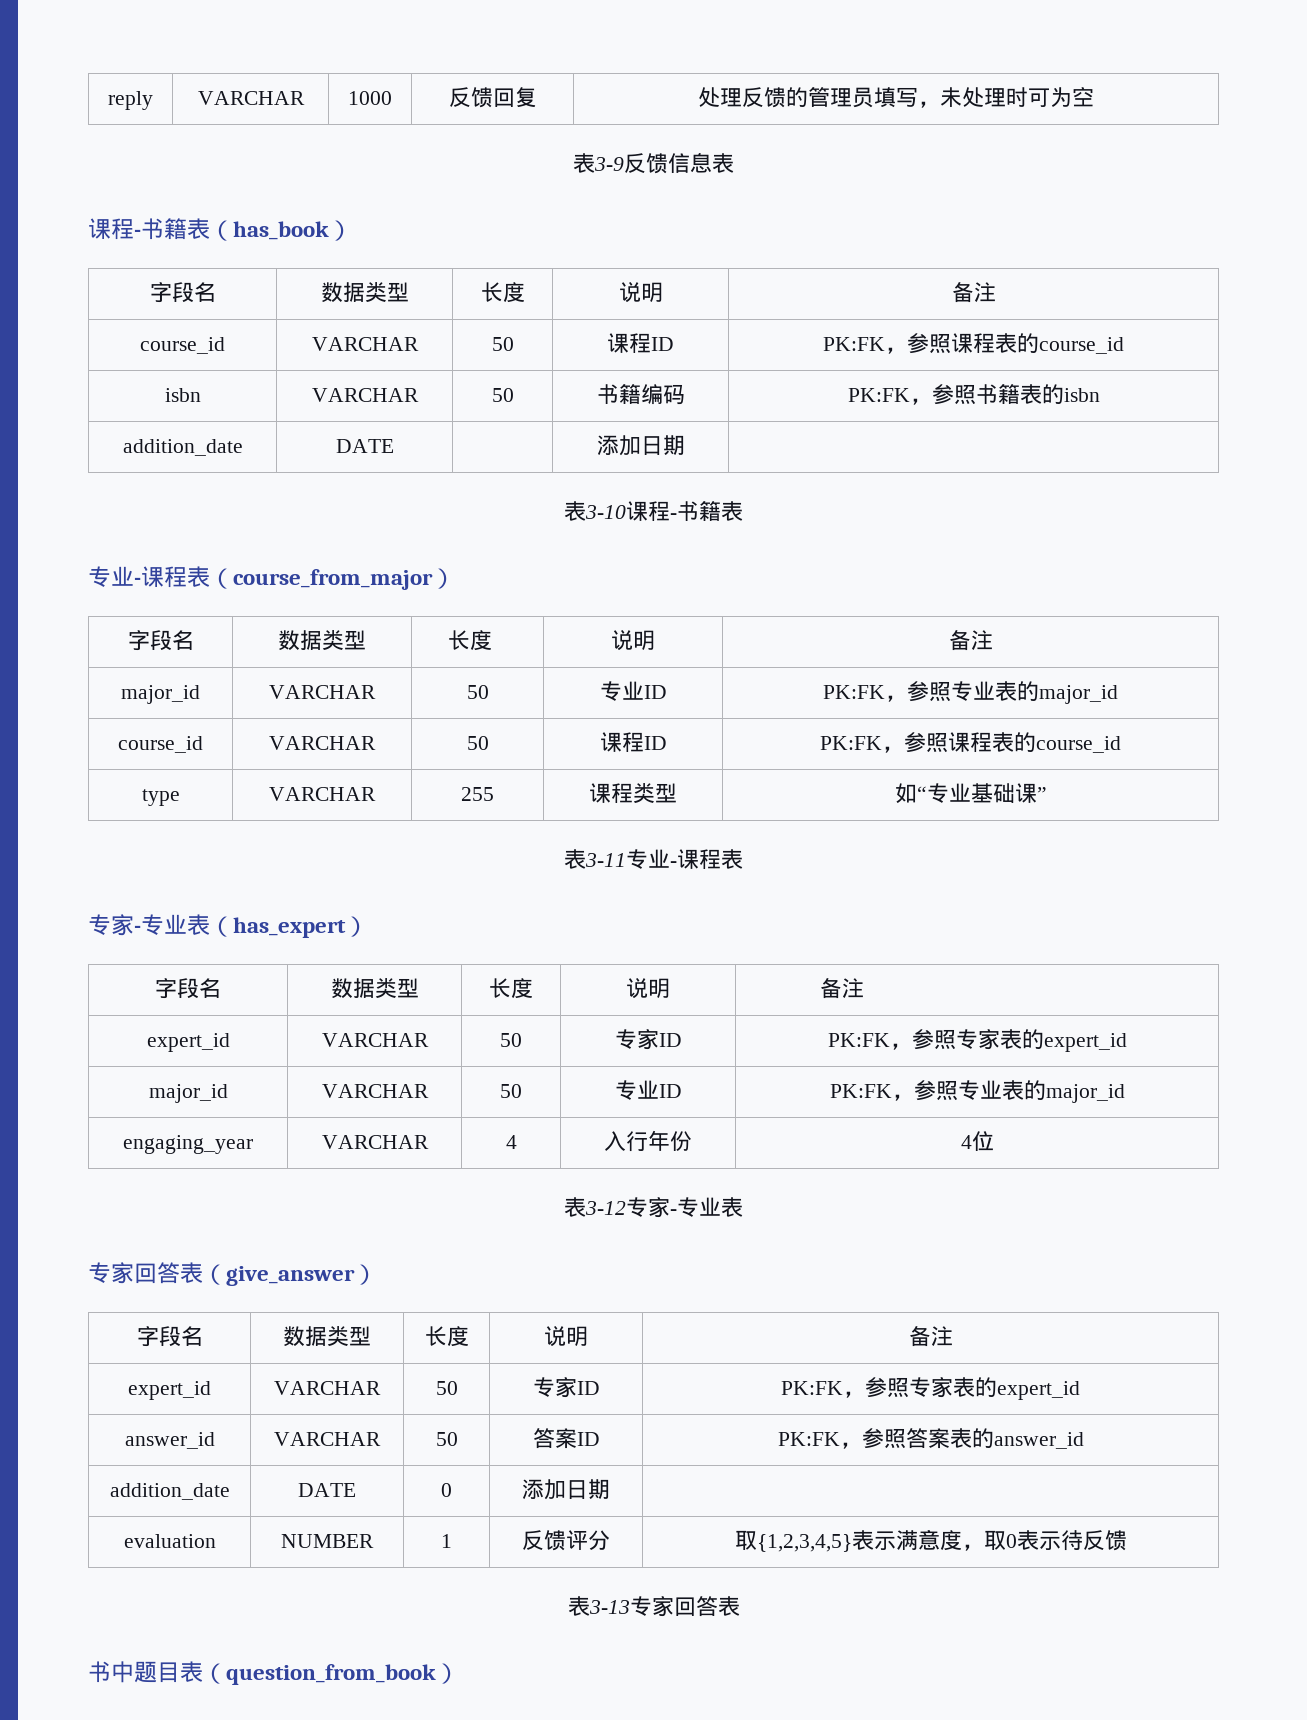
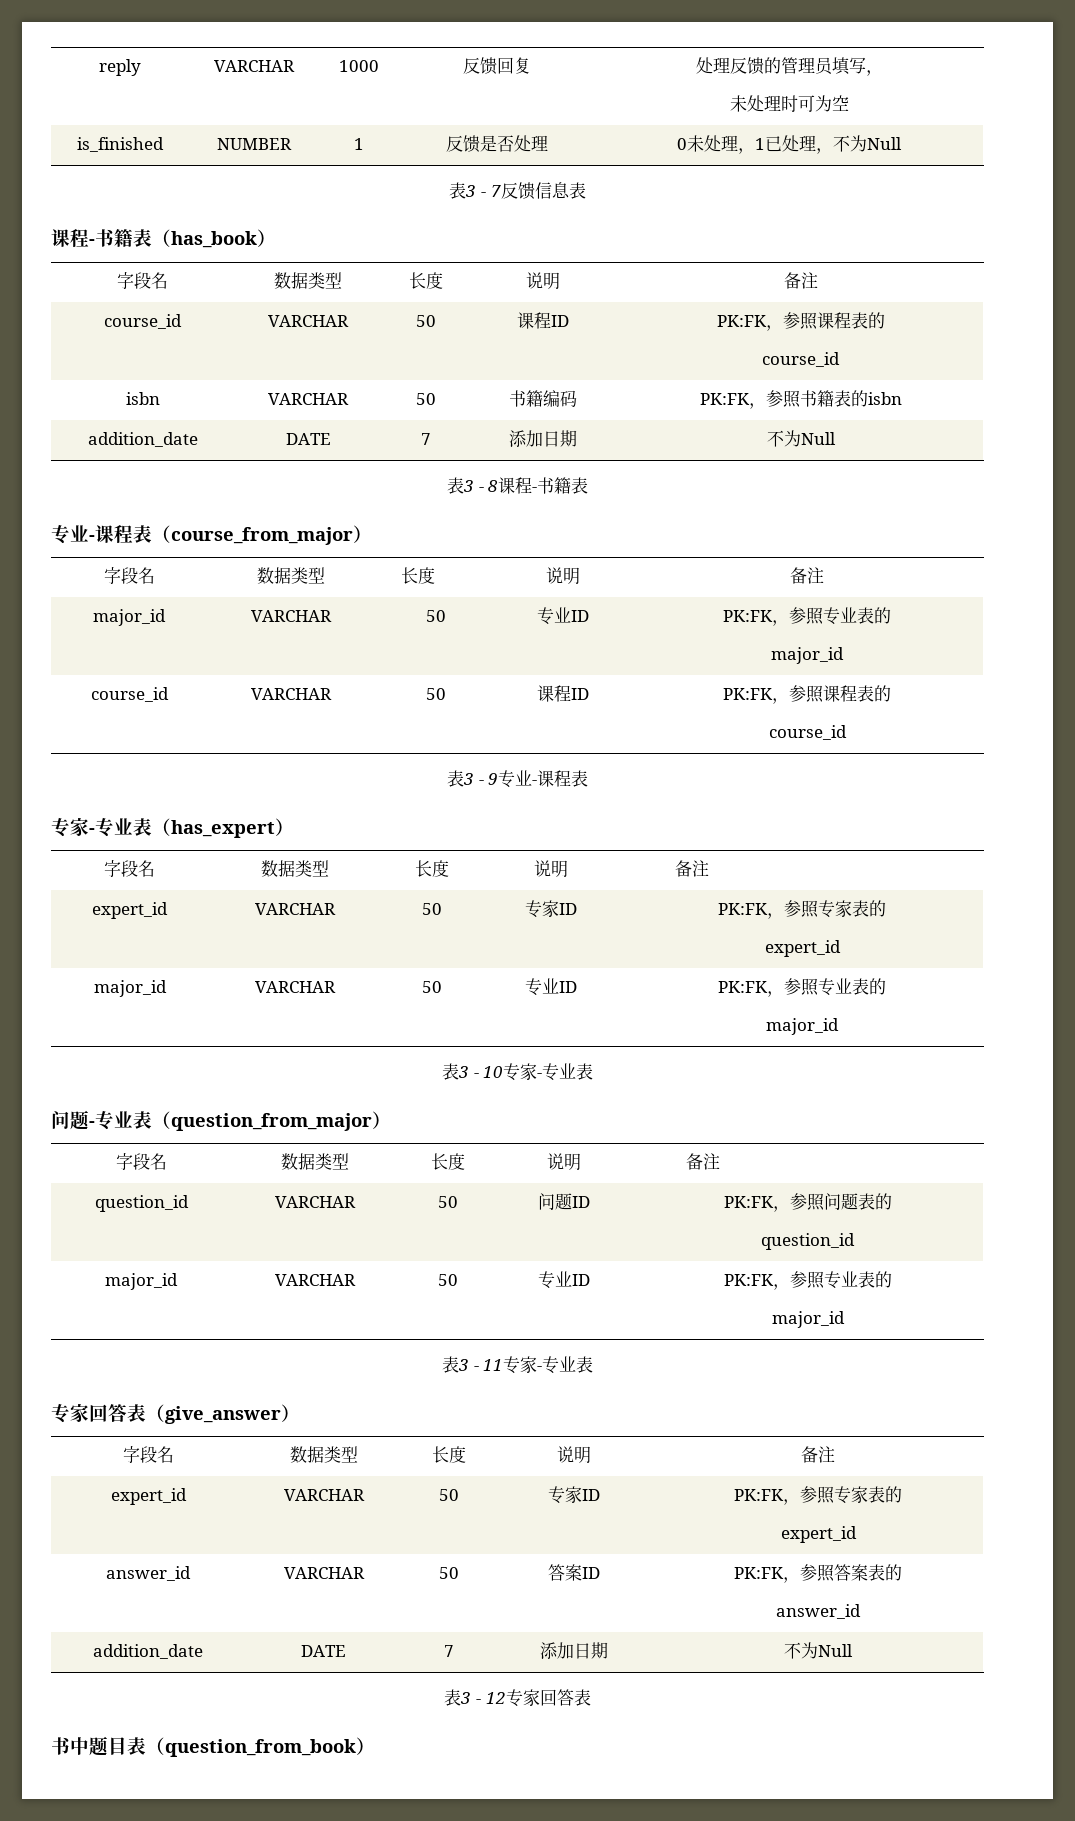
- reply | VARCHAR | 1000 | 反馈回复 | 处理反馈的管理员填写，未处理时可为空
+ reply | VARCHAR | 1000 | 反馈回复 | 处理反馈的管理员填写，
+ 未处理时可为空
- 表3-9反馈信息表
+ is_finished | NUMBER | 1 | 反馈是否处理 | 0未处理，1已处理，不为Null
+ 表3 - 7反馈信息表
  课程-书籍表（has_book）
  字段名 | 数据类型 | 长度 | 说明 | 备注
- course_id | VARCHAR | 50 | 课程ID | PK:FK，参照课程表的course_id
+ course_id | VARCHAR | 50 | 课程ID | PK:FK，参照课程表的
+ course_id
  isbn | VARCHAR | 50 | 书籍编码 | PK:FK，参照书籍表的isbn
- addition_date | DATE | | 添加日期 |
- 表3-10课程-书籍表
+ addition_date | DATE | 7 | 添加日期 | 不为Null
+ 表3 - 8课程-书籍表
  专业-课程表（course_from_major）
  字段名 | 数据类型 | 长度 | 说明 | 备注
- major_id | VARCHAR | 50 | 专业ID | PK:FK，参照专业表的major_id
- course_id | VARCHAR | 50 | 课程ID | PK:FK，参照课程表的course_id
- type | VARCHAR | 255 | 课程类型 | 如“专业基础课”
- 表3-11专业-课程表
+ major_id | VARCHAR | 50 | 专业ID | PK:FK，参照专业表的
+ major_id
+ course_id | VARCHAR | 50 | 课程ID | PK:FK，参照课程表的
+ course_id
+ 表3 - 9专业-课程表
  专家-专业表（has_expert）
  字段名 | 数据类型 | 长度 | 说明 | 备注
- expert_id | VARCHAR | 50 | 专家ID | PK:FK，参照专家表的expert_id
- major_id | VARCHAR | 50 | 专业ID | PK:FK，参照专业表的major_id
- engaging_year | VARCHAR | 4 | 入行年份 | 4位
- 表3-12专家-专业表
+ expert_id | VARCHAR | 50 | 专家ID | PK:FK，参照专家表的
+ expert_id
+ major_id | VARCHAR | 50 | 专业ID | PK:FK，参照专业表的
+ major_id
+ 表3 - 10专家-专业表
+ 问题-专业表（question_from_major）
+ 字段名 | 数据类型 | 长度 | 说明 | 备注
+ question_id | VARCHAR | 50 | 问题ID | PK:FK，参照问题表的
+ question_id
+ major_id | VARCHAR | 50 | 专业ID | PK:FK，参照专业表的
+ major_id
+ 表3 - 11专家-专业表
  专家回答表（give_answer）
  字段名 | 数据类型 | 长度 | 说明 | 备注
- expert_id | VARCHAR | 50 | 专家ID | PK:FK，参照专家表的expert_id
+ expert_id | VARCHAR | 50 | 专家ID | PK:FK，参照专家表的
+ expert_id
- answer_id | VARCHAR | 50 | 答案ID | PK:FK，参照答案表的answer_id
- addition_date | DATE | 0 | 添加日期 |
- evaluation | NUMBER | 1 | 反馈评分 | 取{1,2,3,4,5}表示满意度，取0表示待反馈
- 表3-13专家回答表
+ answer_id | VARCHAR | 50 | 答案ID | PK:FK，参照答案表的
+ answer_id
+ addition_date | DATE | 7 | 添加日期 | 不为Null
+ 表3 - 12专家回答表

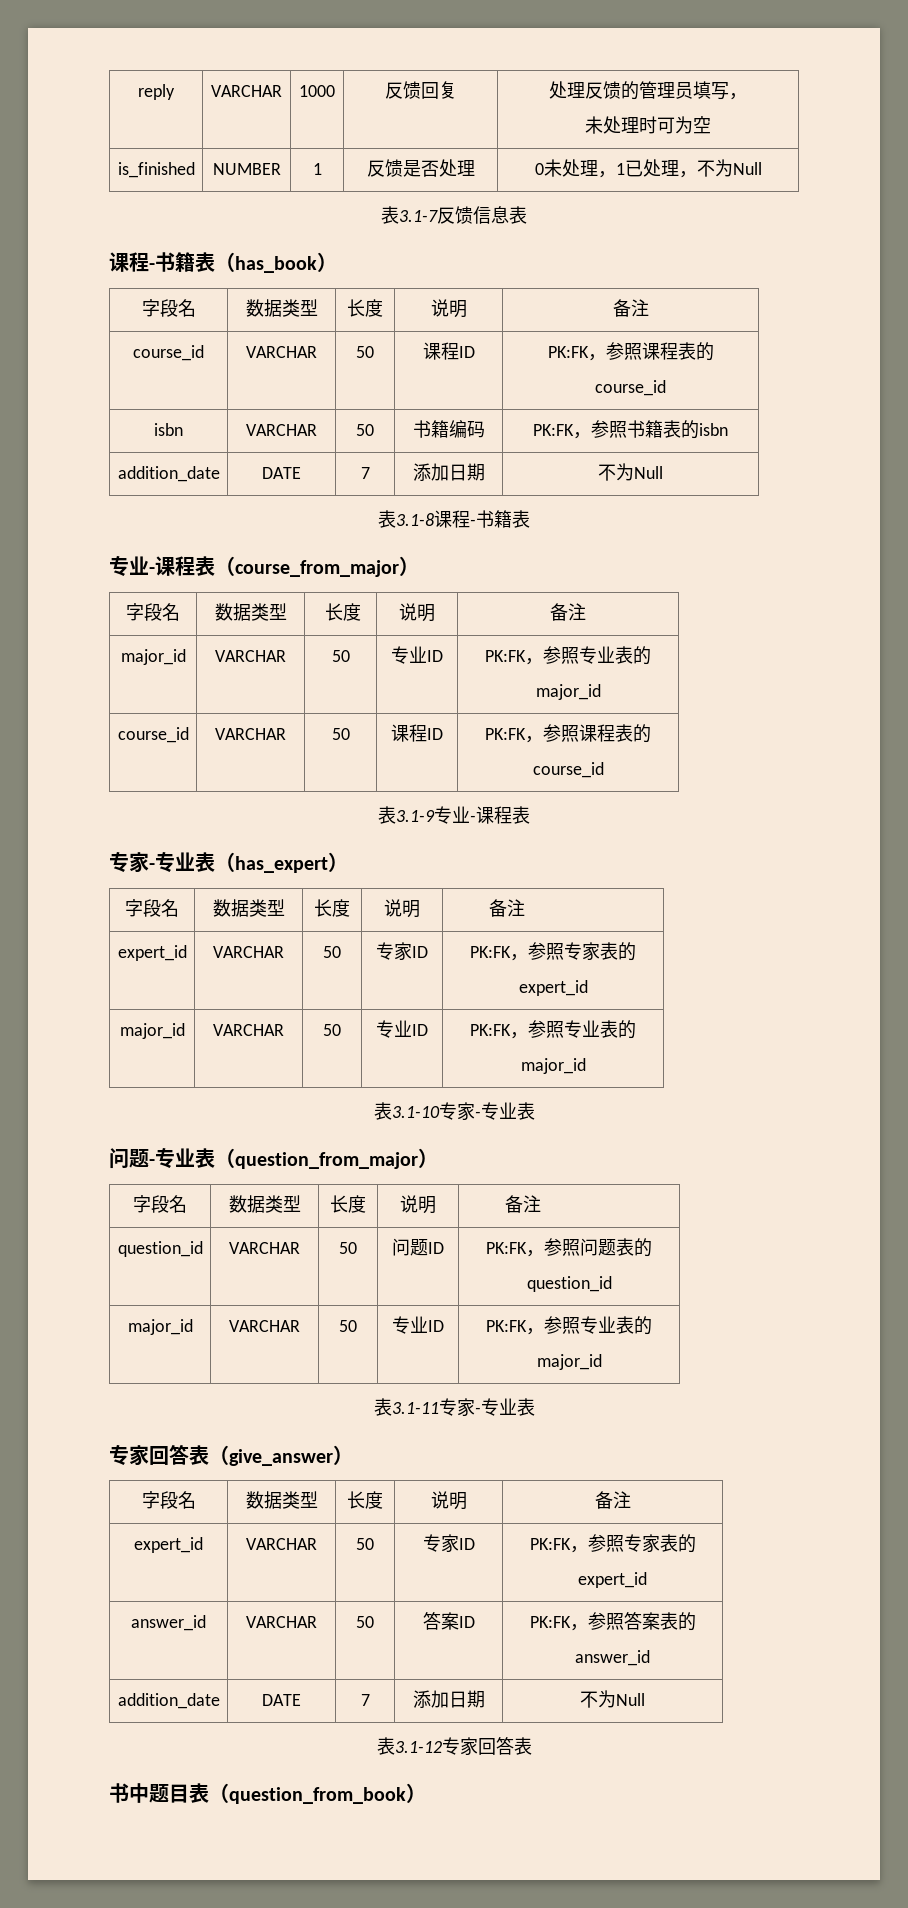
- 表3 - 7反馈信息表
+ 表3.1-7反馈信息表
- 表3 - 8课程-书籍表
+ 表3.1-8课程-书籍表
- 表3 - 9专业-课程表
+ 表3.1-9专业-课程表
- 表3 - 10专家-专业表
+ 表3.1-10专家-专业表
- 表3 - 11专家-专业表
+ 表3.1-11专家-专业表
- 表3 - 12专家回答表
+ 表3.1-12专家回答表

